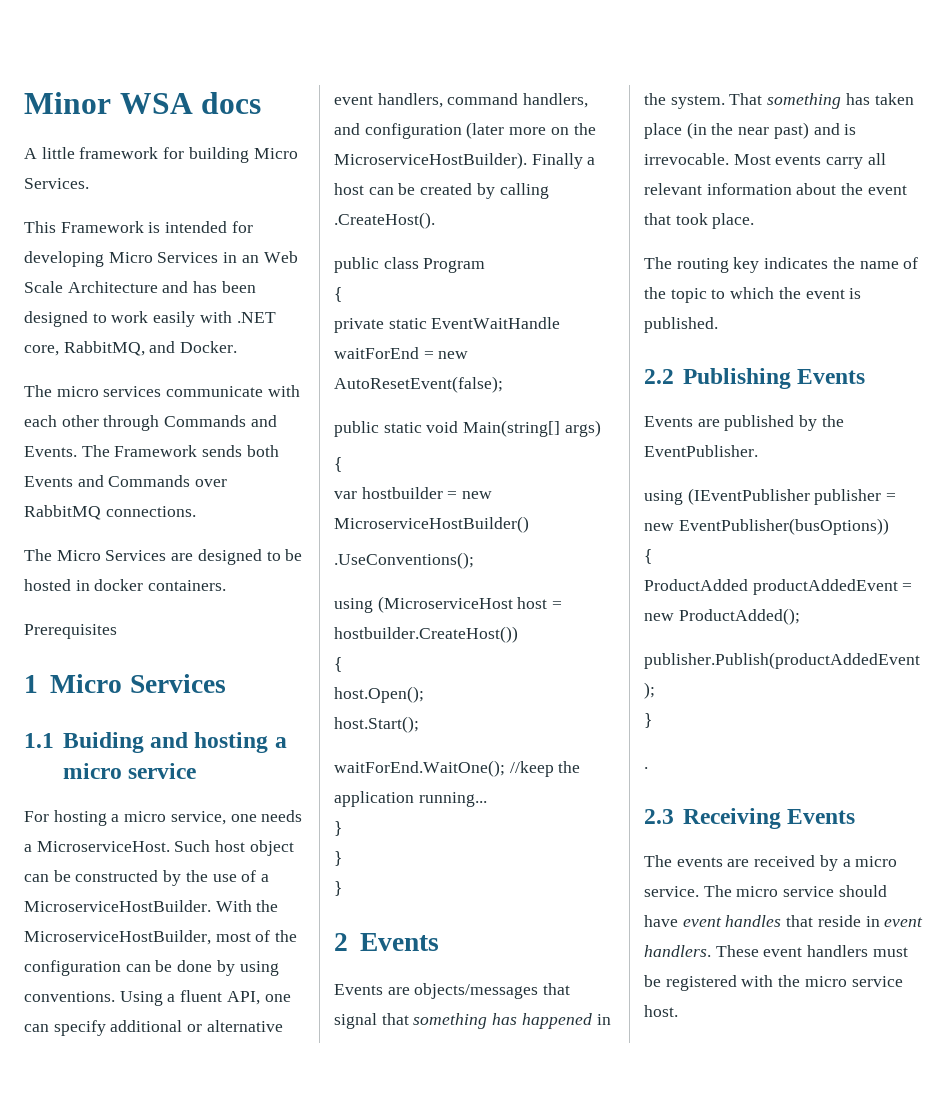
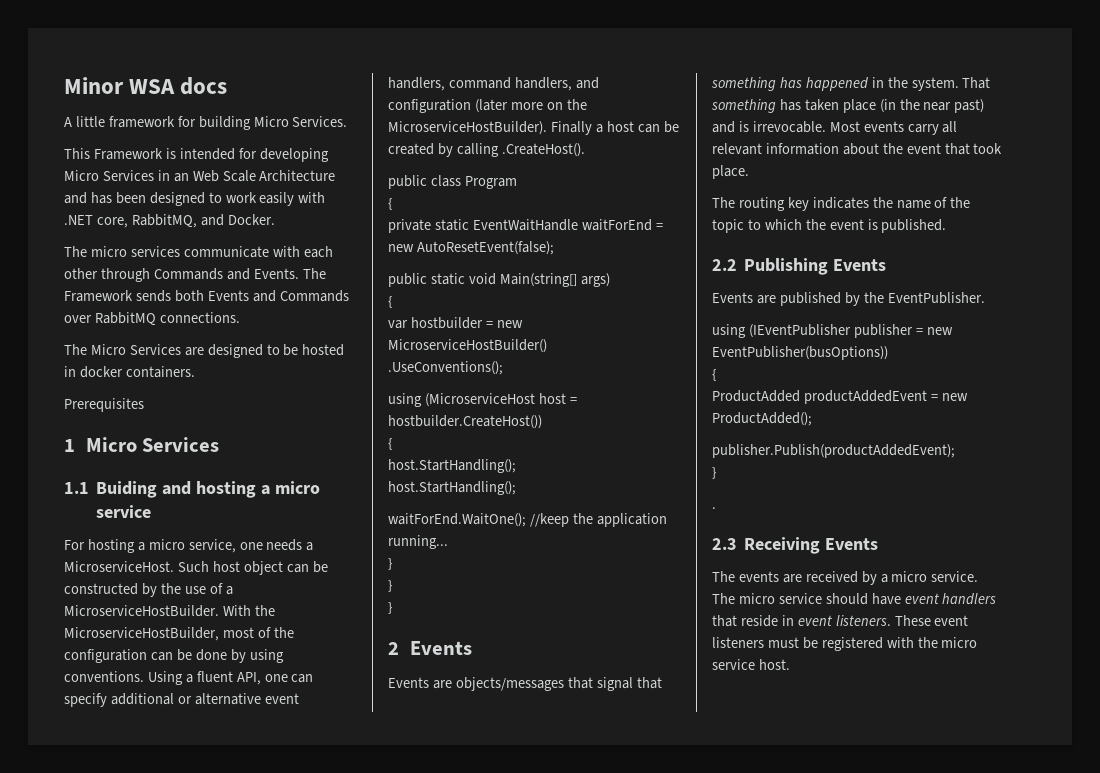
  using (MicroserviceHost host = hostbuilder.CreateHost())
  {
- host.Open();
- host.Start();
+ host.StartHandling();
+ host.StartHandling();
- The micro service should have event handles that reside in event handlers.
+ The micro service should have event handlers that reside in event listeners.
- These event handlers must be registered with the micro service host.
+ These event listeners must be registered with the micro service host.

